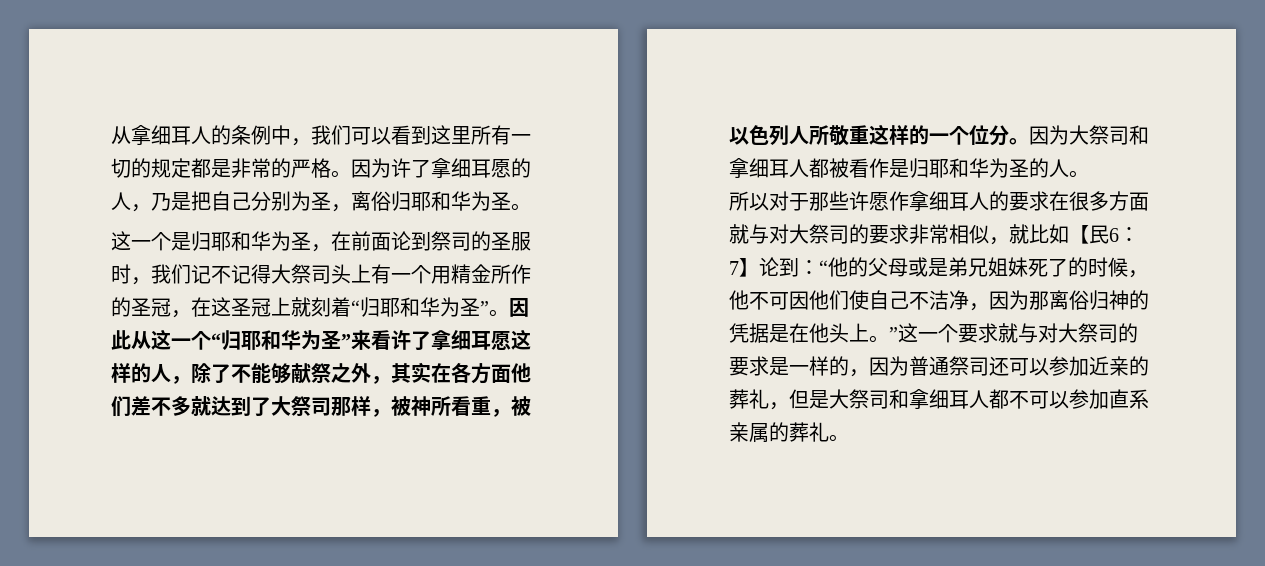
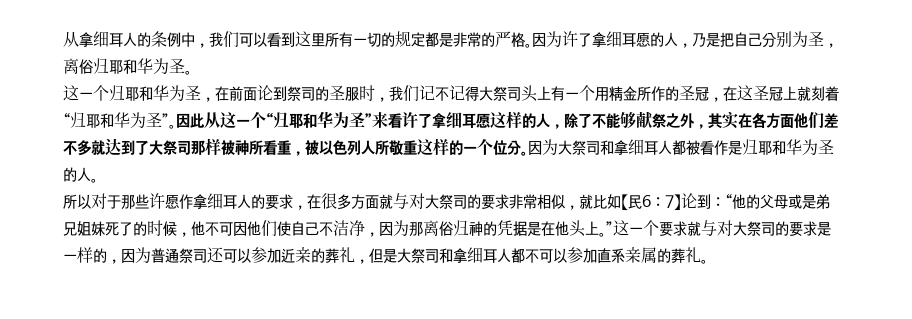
- 这一个是归耶和华为圣，在前面论到祭司的圣服时，我们记不记得大祭司头上有一个用精金所作的圣冠，在这圣冠上就刻着“归耶和华为圣”。
+ 这一个归耶和华为圣，在前面论到祭司的圣服时，我们记不记得大祭司头上有一个用精金所作的圣冠，在这圣冠上就刻着“归耶和华为圣”。
- 因此从这一个“归耶和华为圣”来看许了拿细耳愿这样的人，除了不能够献祭之外，其实在各方面他们差不多就达到了大祭司那样，被神所看重，被以色列人所敬重这样的一个位分。
+ 因此从这一个“归耶和华为圣”来看许了拿细耳愿这样的人，除了不能够献祭之外，其实在各方面他们差不多就达到了大祭司那样被神所看重，被以色列人所敬重这样的一个位分。
- 所以对于那些许愿作拿细耳人的要求在很多方面就与对大祭司的要求非常相似，就比如【民6：
+ 所以对于那些许愿作拿细耳人的要求，在很多方面就与对大祭司的要求非常相似，就比如【民6：

